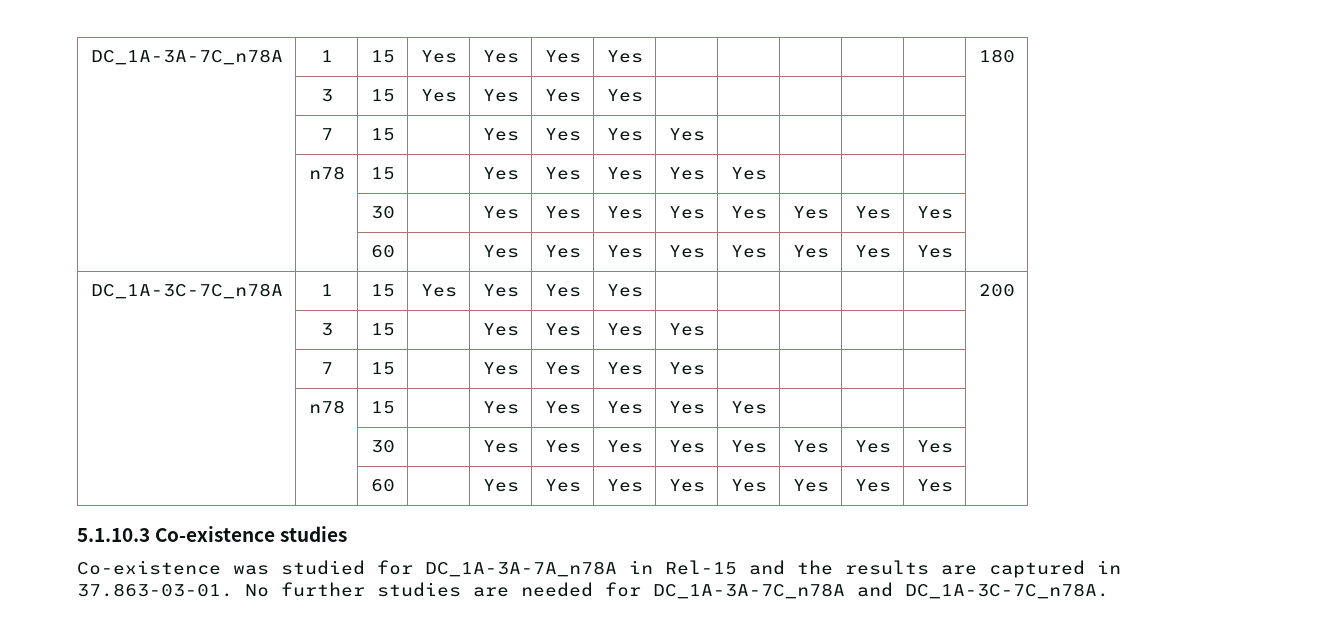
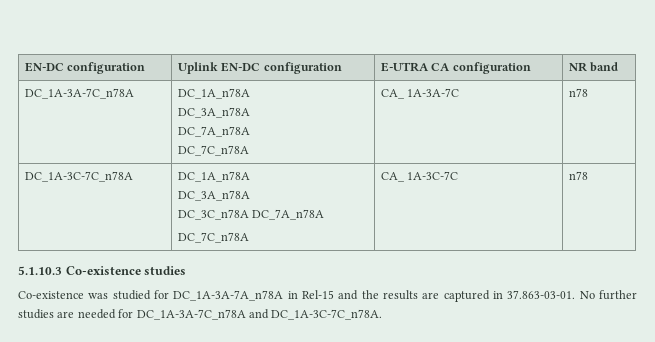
- DC_1A-3A-7C_n78A | 1 | 15 | Yes | Yes | Yes | Yes | | | | | | 180
- | 3 | 15 | Yes | Yes | Yes | Yes | | | | | |
- | 7 | 15 | | Yes | Yes | Yes | Yes | | | | |
- | n78 | 15 | | Yes | Yes | Yes | Yes | Yes | | | |
- | | 30 | | Yes | Yes | Yes | Yes | Yes | Yes | Yes | Yes |
- | | 60 | | Yes | Yes | Yes | Yes | Yes | Yes | Yes | Yes |
- DC_1A-3C-7C_n78A | 1 | 15 | Yes | Yes | Yes | Yes | | | | | | 200
- | 3 | 15 | | Yes | Yes | Yes | Yes | | | | |
- | 7 | 15 | | Yes | Yes | Yes | Yes | | | | |
- | n78 | 15 | | Yes | Yes | Yes | Yes | Yes | | | |
- | | 30 | | Yes | Yes | Yes | Yes | Yes | Yes | Yes | Yes |
- | | 60 | | Yes | Yes | Yes | Yes | Yes | Yes | Yes | Yes |
+ EN-DC configuration | Uplink EN-DC configuration | E-UTRA CA configuration | NR band
+ DC_1A-3A-7C_n78A | DC_1A_n78A
+ DC_3A_n78A
+ DC_7A_n78A
+ DC_7C_n78A | CA_ 1A-3A-7C | n78
+ DC_1A-3C-7C_n78A | DC_1A_n78A
+ DC_3A_n78A
+ DC_3C_n78A DC_7A_n78A
+ DC_7C_n78A | CA_ 1A-3C-7C | n78

